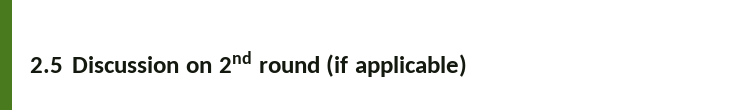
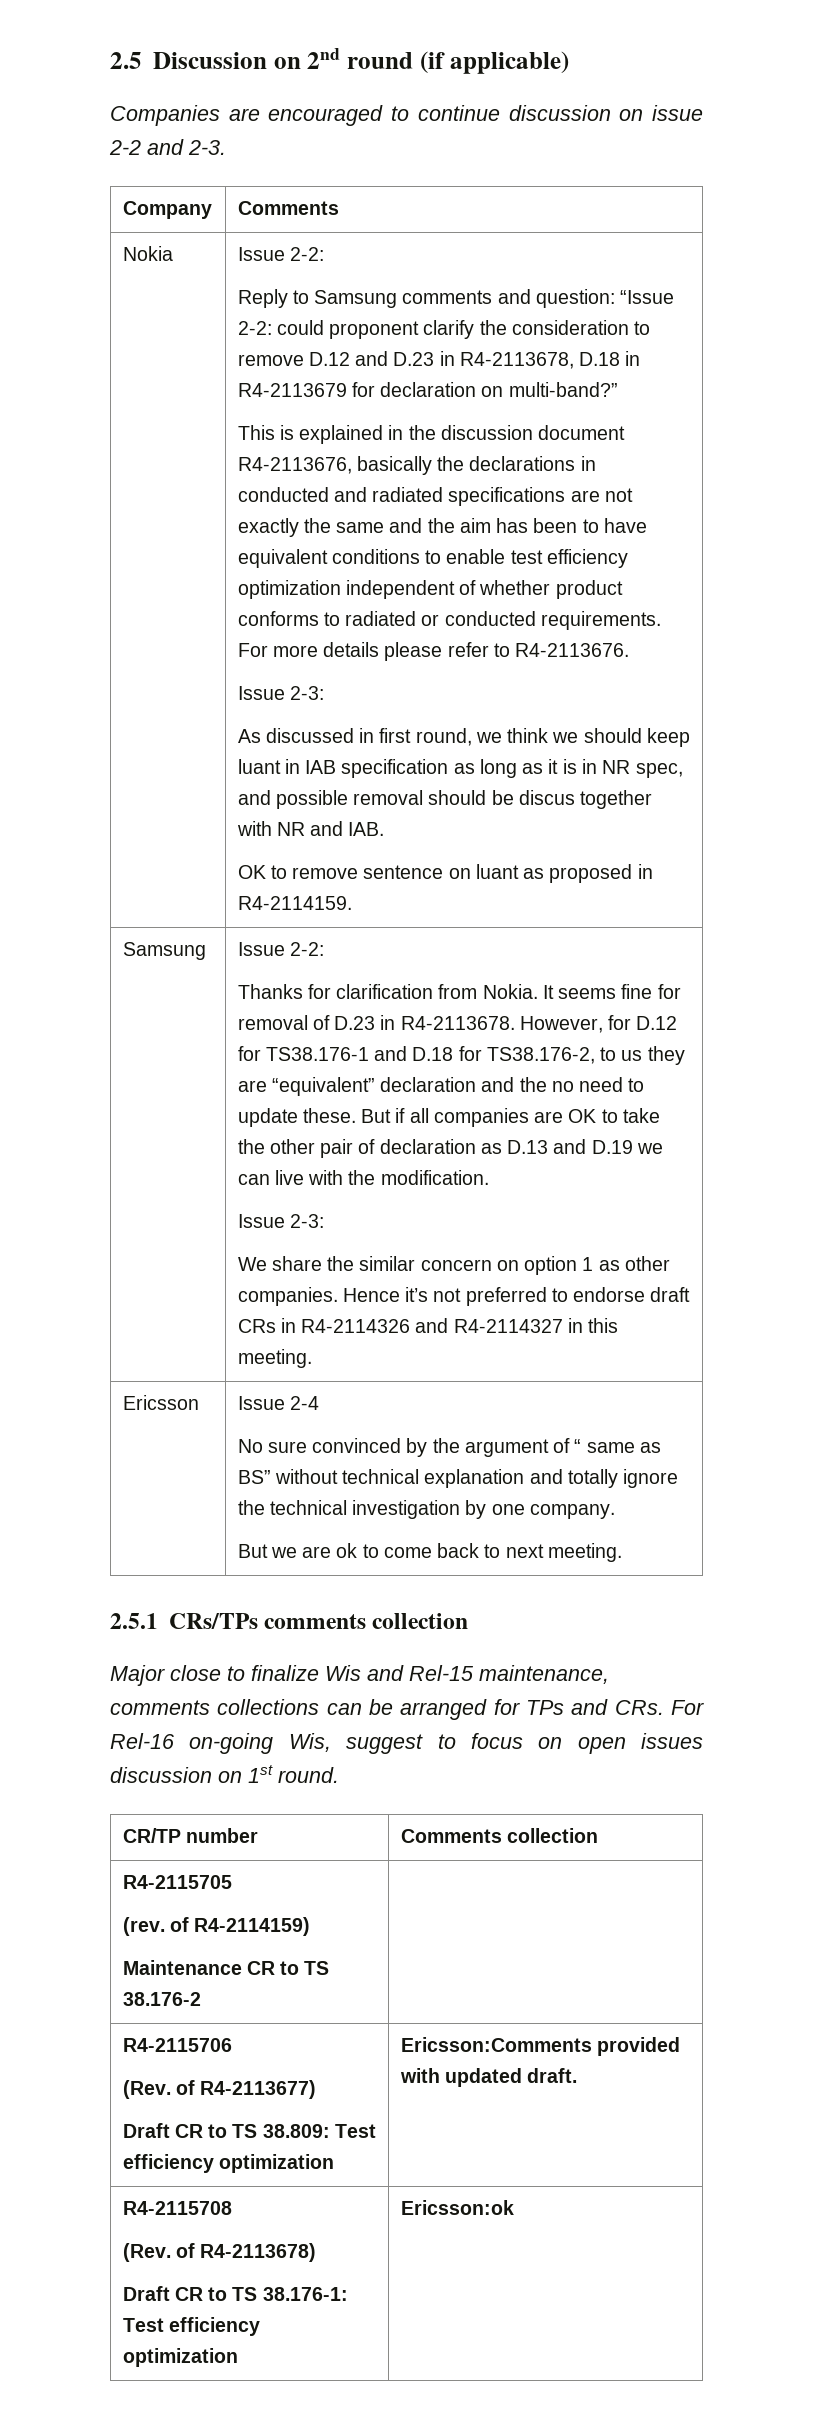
+ Companies are encouraged to continue discussion on issue 2-2 and 2-3.
+ Company | Comments
+ Nokia | Issue 2-2:
+ Reply to Samsung comments and question: “Issue 2-2: could proponent clarify the consideration to remove D.12 and D.23 in R4-2113678, D.18 in R4-2113679 for declaration on multi-band?”
+ This is explained in the discussion document R4-2113676, basically the declarations in conducted and radiated specifications are not exactly the same and the aim has been to have equivalent conditions to enable test efficiency optimization independent of whether product conforms to radiated or conducted requirements. For more details please refer to R4-2113676.
+ Issue 2-3:
+ As discussed in first round, we think we should keep luant in IAB specification as long as it is in NR spec, and possible removal should be discus together with NR and IAB.
+ OK to remove sentence on luant as proposed in R4-2114159.
+ Samsung | Issue 2-2:
+ Thanks for clarification from Nokia. It seems fine for removal of D.23 in R4-2113678. However, for D.12 for TS38.176-1 and D.18 for TS38.176-2, to us they are “equivalent” declaration and the no need to update these. But if all companies are OK to take the other pair of declaration as D.13 and D.19 we can live with the modification.
+ Issue 2-3:
+ We share the similar concern on option 1 as other companies. Hence it’s not preferred to endorse draft CRs in R4-2114326 and R4-2114327 in this meeting.
+ Ericsson | Issue 2-4
+ No sure convinced by the argument of “ same as BS” without technical explanation and totally ignore the technical investigation by one company.
+ But we are ok to come back to next meeting.
+ 2.5.1 CRs/TPs comments collection
+ Major close to finalize Wis and Rel-15 maintenance, comments collections can be arranged for TPs and CRs. For Rel-16 on-going Wis, suggest to focus on open issues discussion on 1st round.
+ CR/TP number | Comments collection
+ R4-2115705
+ (rev. of R4-2114159)
+ Maintenance CR to TS 38.176-2 |
+ R4-2115706
+ (Rev. of R4-2113677)
+ Draft CR to TS 38.809: Test efficiency optimization | Ericsson:Comments provided with updated draft.
+ R4-2115708
+ (Rev. of R4-2113678)
+ Draft CR to TS 38.176-1: Test efficiency optimization | Ericsson:ok

